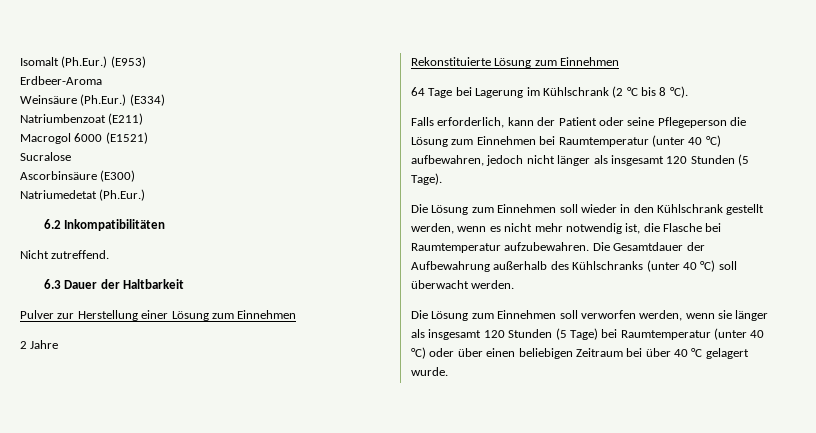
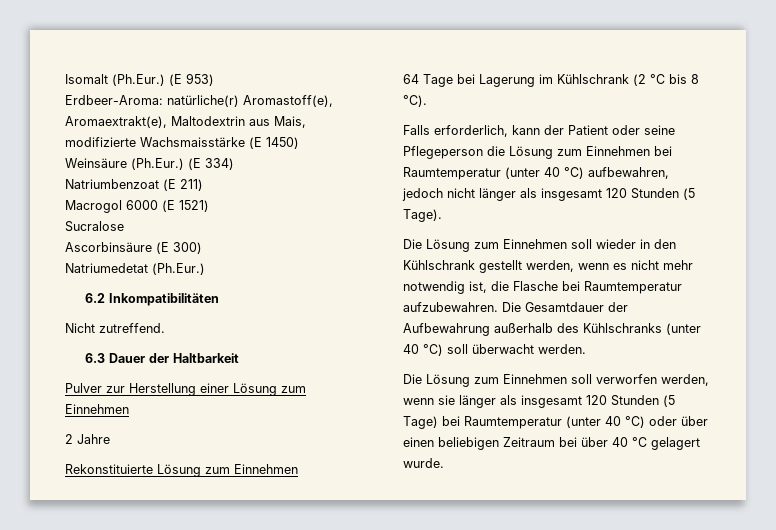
- Isomalt (Ph.Eur.) (E953)
- Erdbeer-Aroma
+ Isomalt (Ph.Eur.) (E 953)
+ Erdbeer-Aroma: natürliche(r) Aromastoff(e), Aromaextrakt(e), Maltodextrin aus Mais, modifizierte Wachsmaisstärke (E 1450)
- Weinsäure (Ph.Eur.) (E334)
+ Weinsäure (Ph.Eur.) (E 334)
- Natriumbenzoat (E211)
+ Natriumbenzoat (E 211)
- Macrogol 6000 (E1521)
+ Macrogol 6000 (E 1521)
- Ascorbinsäure (E300)
+ Ascorbinsäure (E 300)

